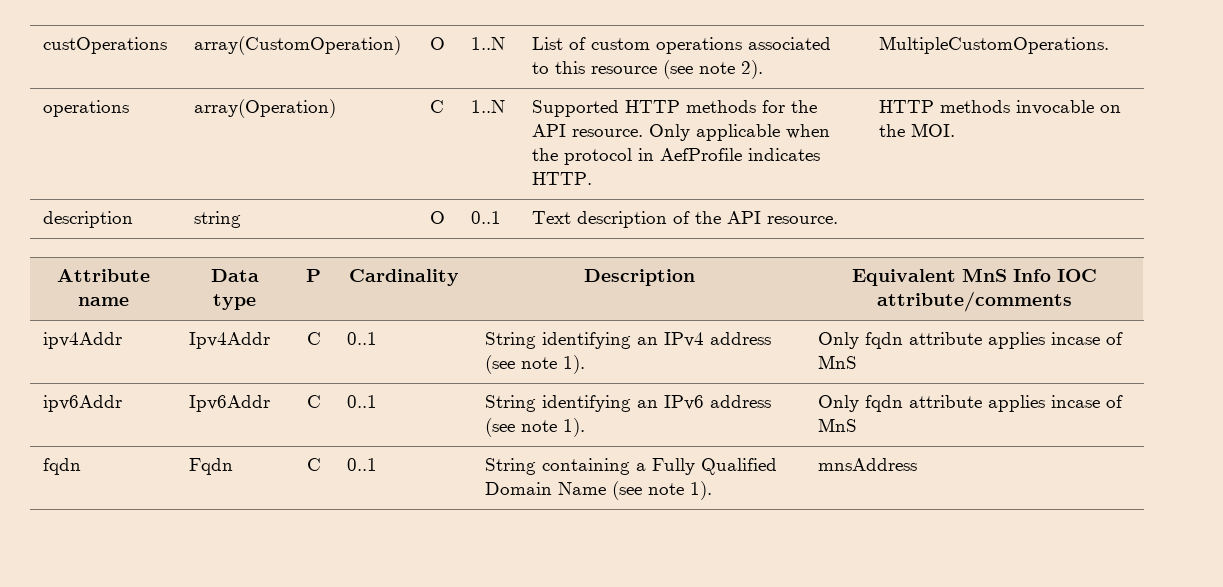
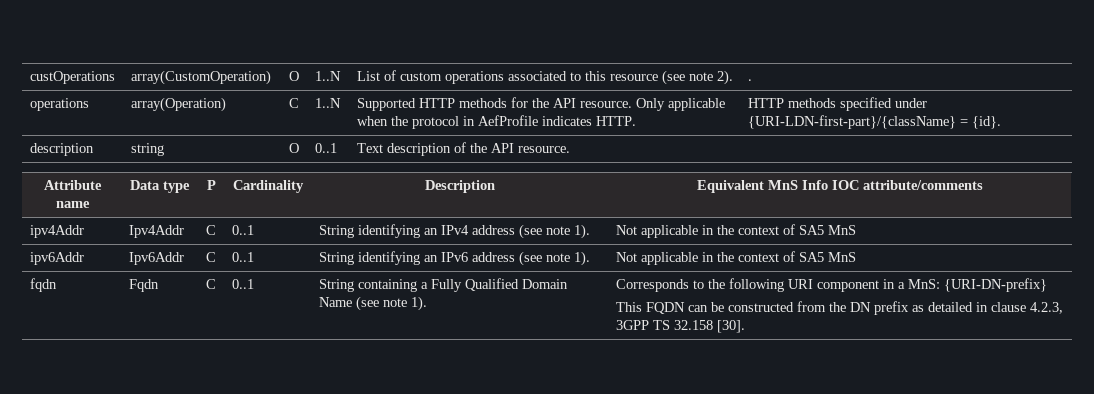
- custOperations | array(CustomOperation) | O | 1..N | List of custom operations associated to this resource (see note 2). | MultipleCustomOperations.
+ custOperations | array(CustomOperation) | O | 1..N | List of custom operations associated to this resource (see note 2). | .
- operations | array(Operation) | C | 1..N | Supported HTTP methods for the API resource. Only applicable when the protocol in AefProfile indicates HTTP. | HTTP methods invocable on the MOI.
+ operations | array(Operation) | C | 1..N | Supported HTTP methods for the API resource. Only applicable when the protocol in AefProfile indicates HTTP. | HTTP methods specified under {URI-LDN-first-part}/{className} = {id}.
- ipv4Addr | Ipv4Addr | C | 0..1 | String identifying an IPv4 address (see note 1). | Only fqdn attribute applies incase of MnS
+ ipv4Addr | Ipv4Addr | C | 0..1 | String identifying an IPv4 address (see note 1). | Not applicable in the context of SA5 MnS
- ipv6Addr | Ipv6Addr | C | 0..1 | String identifying an IPv6 address (see note 1). | Only fqdn attribute applies incase of MnS
+ ipv6Addr | Ipv6Addr | C | 0..1 | String identifying an IPv6 address (see note 1). | Not applicable in the context of SA5 MnS
- mnsAddress
+ Corresponds to the following URI component in a MnS: {URI-DN-prefix}
+ This FQDN can be constructed from the DN prefix as detailed in clause 4.2.3, 3GPP TS 32.158 [30].

